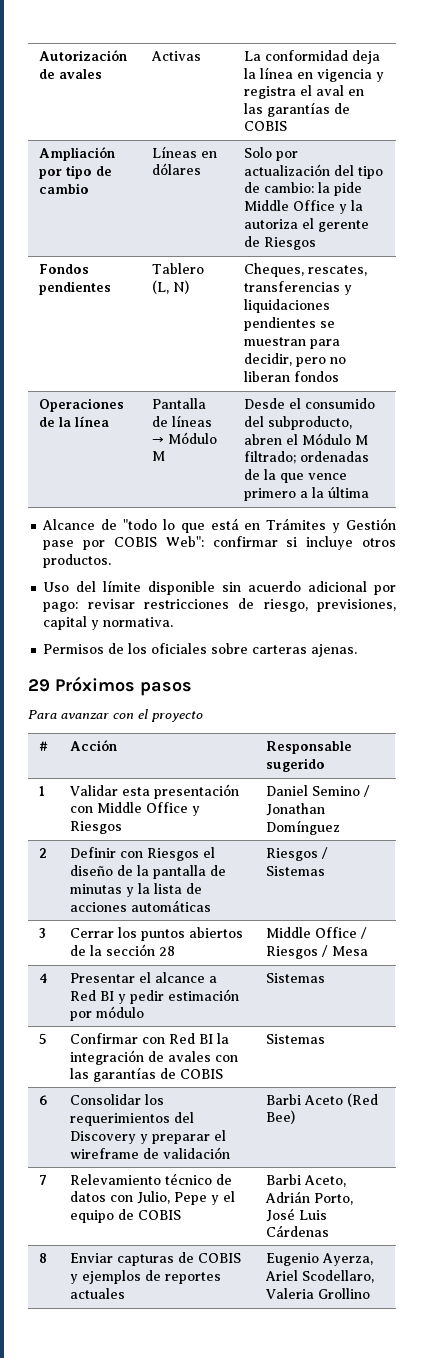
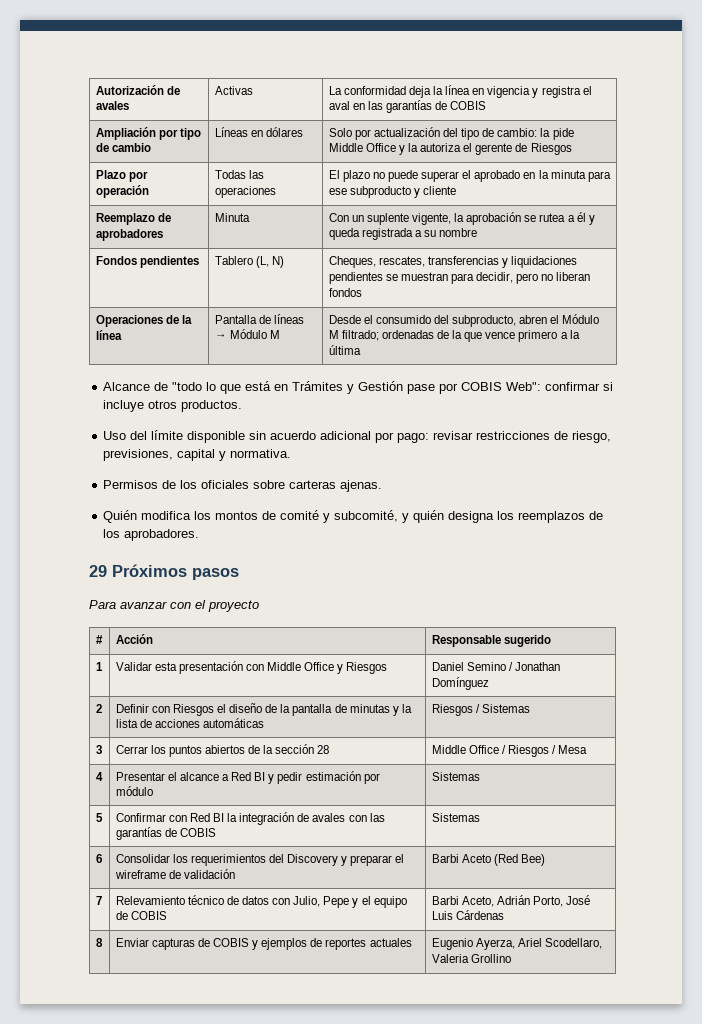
+ Plazo por operación | Todas las operaciones | El plazo no puede superar el aprobado en la minuta para ese subproducto y cliente
+ Reemplazo de aprobadores | Minuta | Con un suplente vigente, la aprobación se rutea a él y queda registrada a su nombre
+ Quién modifica los montos de comité y subcomité, y quién designa los reemplazos de los aprobadores.

